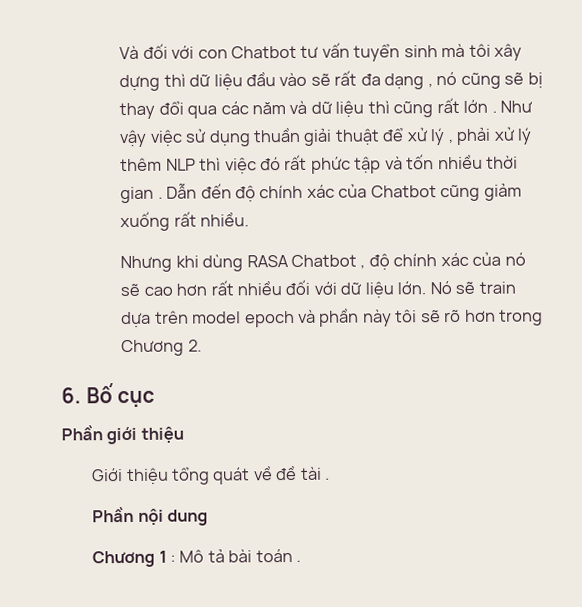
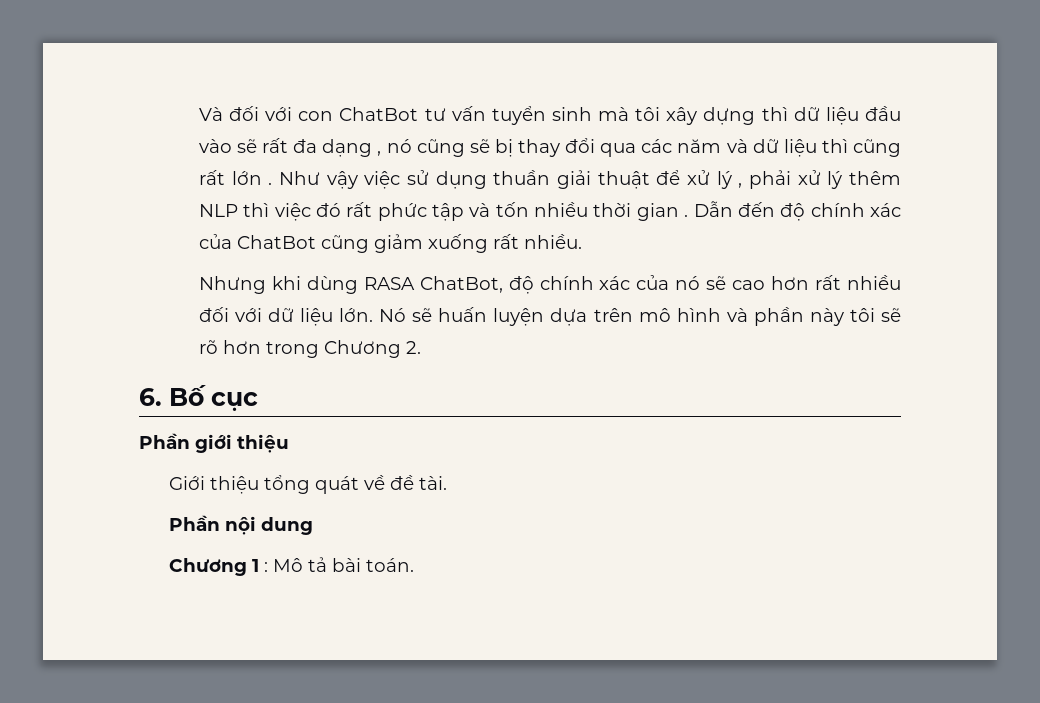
- Và đối với con Chatbot tư vấn tuyển sinh mà tôi xây dựng thì dữ liệu đầu vào sẽ rất đa dạng , nó cũng sẽ bị thay đổi qua các năm và dữ liệu thì cũng rất lớn .
+ Và đối với con ChatBot tư vấn tuyển sinh mà tôi xây dựng thì dữ liệu đầu vào sẽ rất đa dạng , nó cũng sẽ bị thay đổi qua các năm và dữ liệu thì cũng rất lớn .
- Dẫn đến độ chính xác của Chatbot cũng giảm xuống rất nhiều.
+ Dẫn đến độ chính xác của ChatBot cũng giảm xuống rất nhiều.
- Nhưng khi dùng RASA Chatbot , độ chính xác của nó sẽ cao hơn rất nhiều đối với dữ liệu lớn.
+ Nhưng khi dùng RASA ChatBot, độ chính xác của nó sẽ cao hơn rất nhiều đối với dữ liệu lớn.
- Nó sẽ train dựa trên model epoch và phần này tôi sẽ rõ hơn trong Chương 2.
+ Nó sẽ huấn luyện dựa trên mô hình và phần này tôi sẽ rõ hơn trong Chương 2.
- Giới thiệu tổng quát về đề tài .
+ Giới thiệu tổng quát về đề tài.
- Chương 1 : Mô tả bài toán .
+ Chương 1 : Mô tả bài toán.

